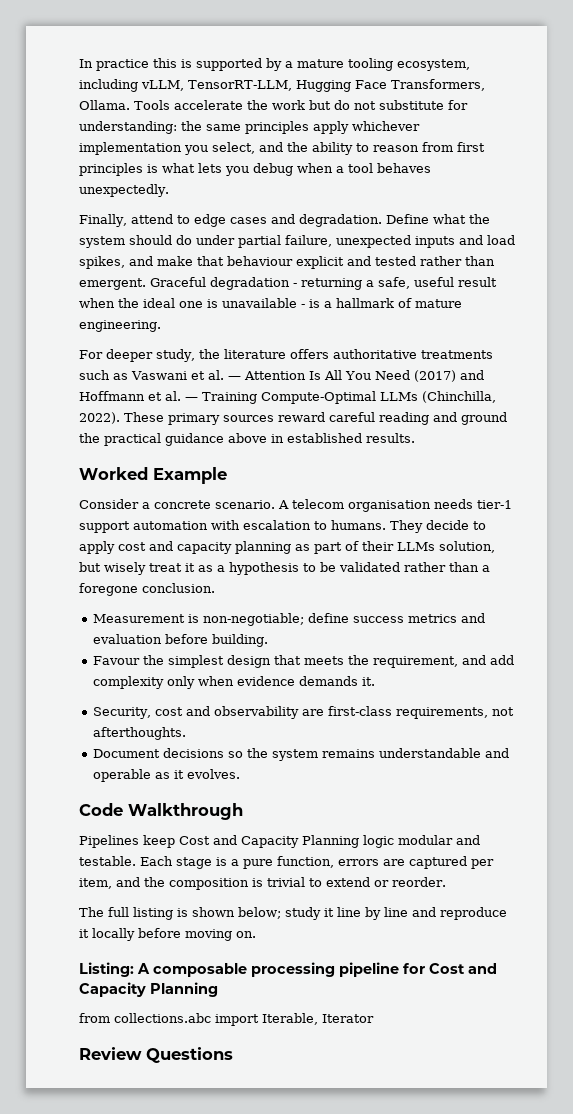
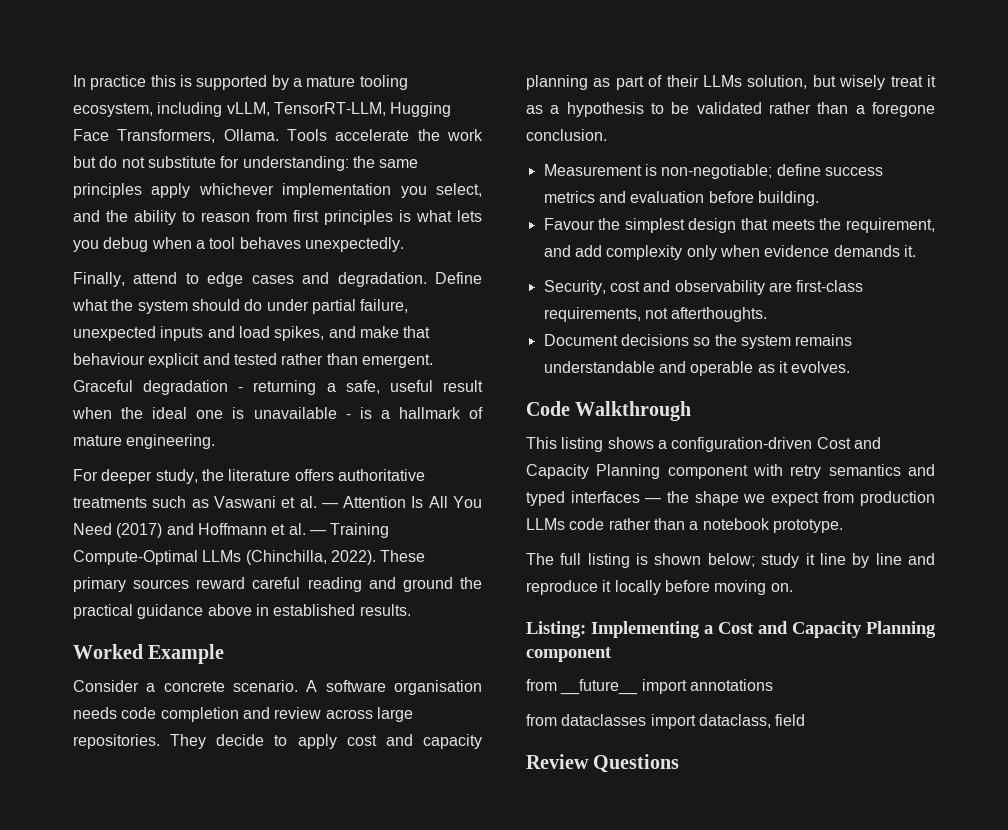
- A telecom organisation needs tier-1 support automation with escalation to humans.
+ A software organisation needs code completion and review across large repositories.
- Pipelines keep Cost and Capacity Planning logic modular and testable. Each stage is a pure function, errors are captured per item, and the composition is trivial to extend or reorder.
+ This listing shows a configuration-driven Cost and Capacity Planning component with retry semantics and typed interfaces — the shape we expect from production LLMs code rather than a notebook prototype.
- Listing: A composable processing pipeline for Cost and Capacity Planning
- from collections.abc import Iterable, Iterator
+ Listing: Implementing a Cost and Capacity Planning component
+ from __future__ import annotations
+ from dataclasses import dataclass, field

